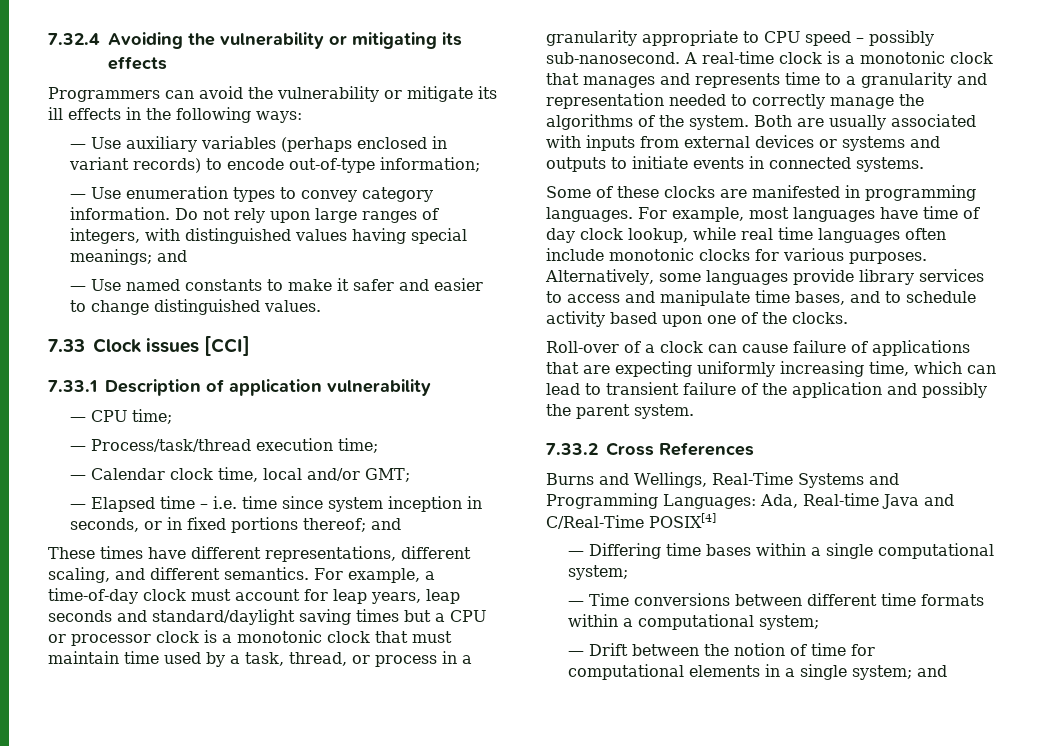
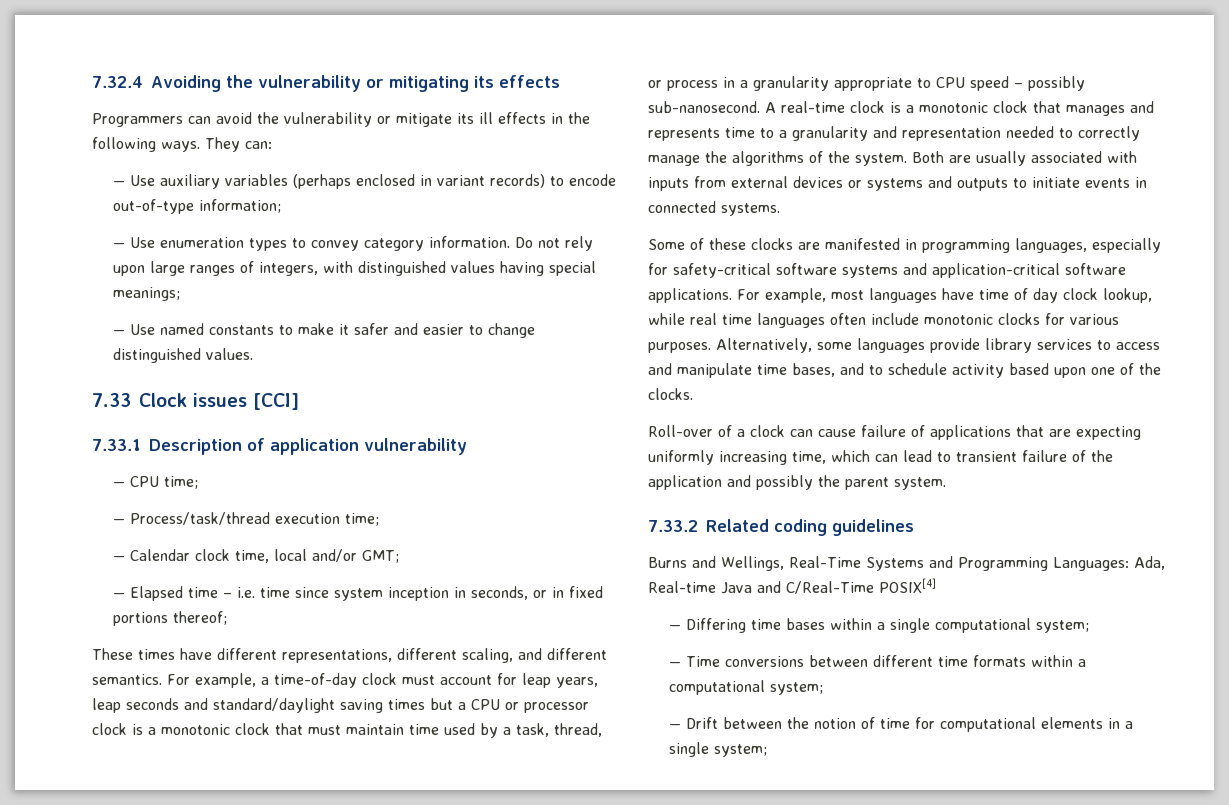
- Programmers can avoid the vulnerability or mitigate its ill effects in the following ways:
+ Programmers can avoid the vulnerability or mitigate its ill effects in the following ways. They can:
- Do not rely upon large ranges of integers, with distinguished values having special meanings; and
+ Do not rely upon large ranges of integers, with distinguished values having special meanings;
- — Elapsed time – i.e. time since system inception in seconds, or in fixed portions thereof; and
+ — Elapsed time – i.e. time since system inception in seconds, or in fixed portions thereof;
- Some of these clocks are manifested in programming languages.
+ Some of these clocks are manifested in programming languages, especially for safety-critical software systems and application-critical software applications.
- 7.33.2 Cross References
+ 7.33.2 Related coding guidelines
- — Drift between the notion of time for computational elements in a single system; and
+ — Drift between the notion of time for computational elements in a single system;

